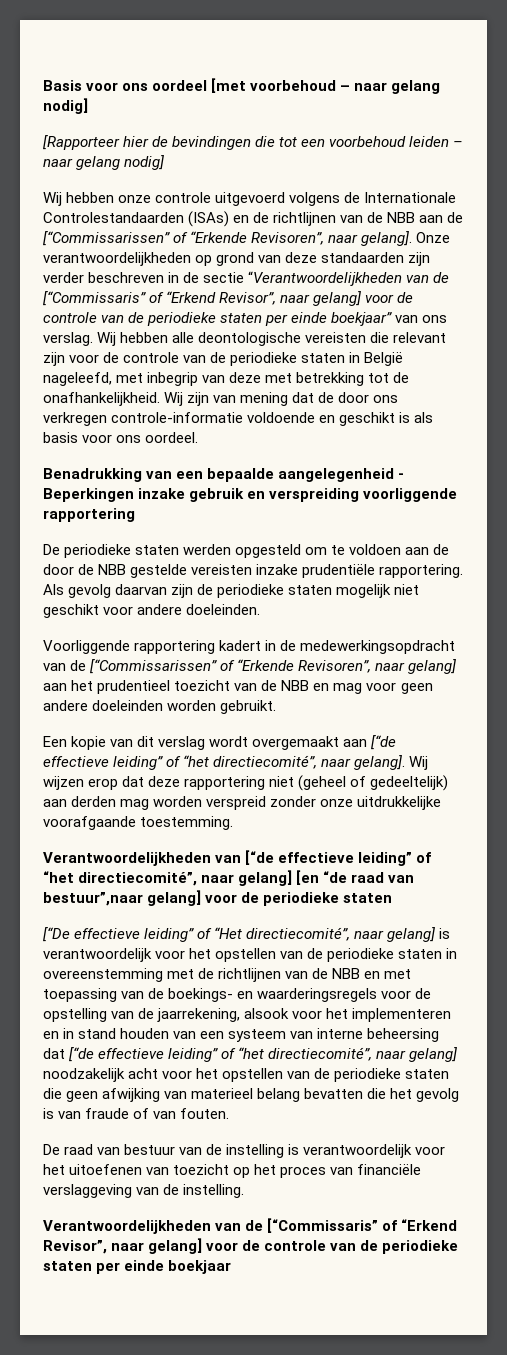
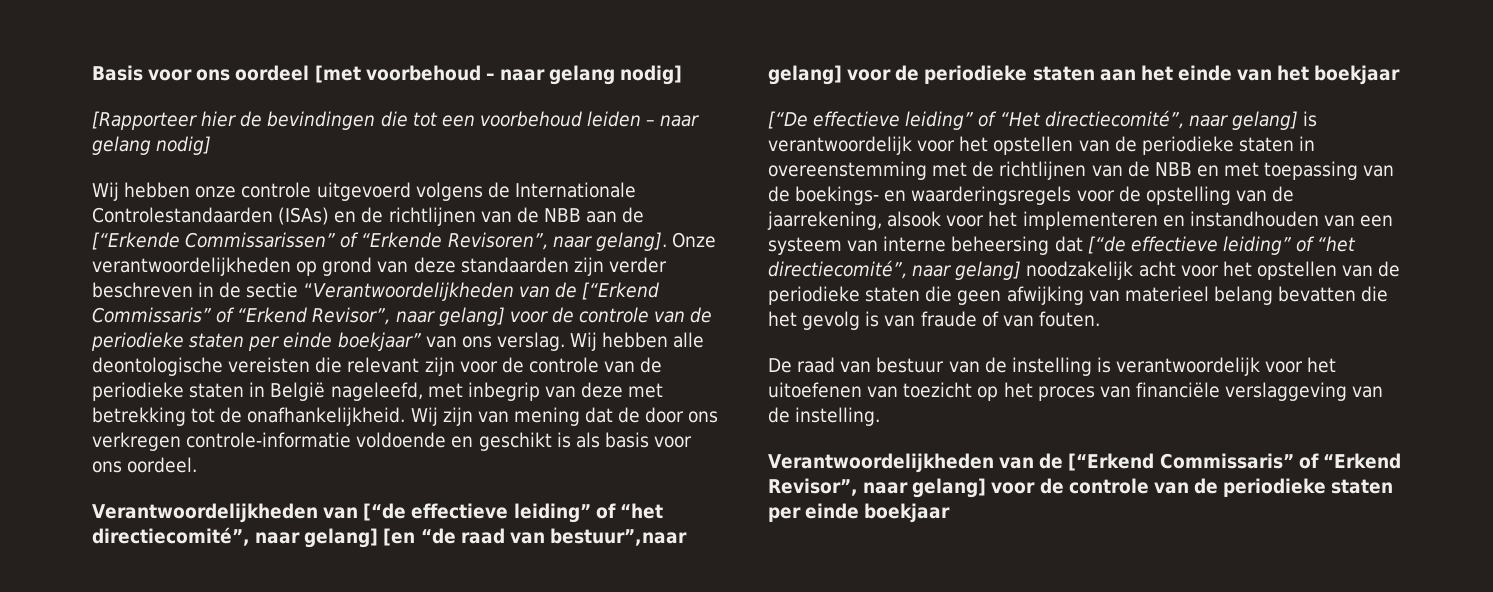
- Wij hebben onze controle uitgevoerd volgens de Internationale Controlestandaarden (ISAs) en de richtlijnen van de NBB aan de [“Commissarissen” of “Erkende Revisoren”, naar gelang].
+ Wij hebben onze controle uitgevoerd volgens de Internationale Controlestandaarden (ISAs) en de richtlijnen van de NBB aan de [“Erkende Commissarissen” of “Erkende Revisoren”, naar gelang].
- Onze verantwoordelijkheden op grond van deze standaarden zijn verder beschreven in de sectie “Verantwoordelijkheden van de [“Commissaris” of “Erkend Revisor”, naar gelang] voor de controle van de periodieke staten per einde boekjaar” van ons verslag.
+ Onze verantwoordelijkheden op grond van deze standaarden zijn verder beschreven in de sectie “Verantwoordelijkheden van de [“Erkend Commissaris” of “Erkend Revisor”, naar gelang] voor de controle van de periodieke staten per einde boekjaar” van ons verslag.
- Benadrukking van een bepaalde aangelegenheid - Beperkingen inzake gebruik en verspreiding voorliggende rapportering
- De periodieke staten werden opgesteld om te voldoen aan de door de NBB gestelde vereisten inzake prudentiële rapportering. Als gevolg daarvan zijn de periodieke staten mogelijk niet geschikt voor andere doeleinden.
- Voorliggende rapportering kadert in de medewerkingsopdracht van de [“Commissarissen” of “Erkende Revisoren”, naar gelang] aan het prudentieel toezicht van de NBB en mag voor geen andere doeleinden worden gebruikt.
- Een kopie van dit verslag wordt overgemaakt aan [“de effectieve leiding” of “het directiecomité”, naar gelang]. Wij wijzen erop dat deze rapportering niet (geheel of gedeeltelijk) aan derden mag worden verspreid zonder onze uitdrukkelijke voorafgaande toestemming.
- Verantwoordelijkheden van [“de effectieve leiding” of “het directiecomité”, naar gelang] [en “de raad van bestuur”,naar gelang] voor de periodieke staten
+ Verantwoordelijkheden van [“de effectieve leiding” of “het directiecomité”, naar gelang] [en “de raad van bestuur”,naar gelang] voor de periodieke staten aan het einde van het boekjaar
- [“De effectieve leiding” of “Het directiecomité”, naar gelang] is verantwoordelijk voor het opstellen van de periodieke staten in overeenstemming met de richtlijnen van de NBB en met toepassing van de boekings- en waarderingsregels voor de opstelling van de jaarrekening, alsook voor het implementeren en in stand houden van een systeem van interne beheersing dat [“de effectieve leiding” of “het directiecomité”, naar gelang] noodzakelijk acht voor het opstellen van de periodieke staten die geen afwijking van materieel belang bevatten die het gevolg is van fraude of van fouten.
+ [“De effectieve leiding” of “Het directiecomité”, naar gelang] is verantwoordelijk voor het opstellen van de periodieke staten in overeenstemming met de richtlijnen van de NBB en met toepassing van de boekings- en waarderingsregels voor de opstelling van de jaarrekening, alsook voor het implementeren en instandhouden van een systeem van interne beheersing dat [“de effectieve leiding” of “het directiecomité”, naar gelang] noodzakelijk acht voor het opstellen van de periodieke staten die geen afwijking van materieel belang bevatten die het gevolg is van fraude of van fouten.
- Verantwoordelijkheden van de [“Commissaris” of “Erkend Revisor”, naar gelang] voor de controle van de periodieke staten per einde boekjaar
+ Verantwoordelijkheden van de [“Erkend Commissaris” of “Erkend Revisor”, naar gelang] voor de controle van de periodieke staten per einde boekjaar

